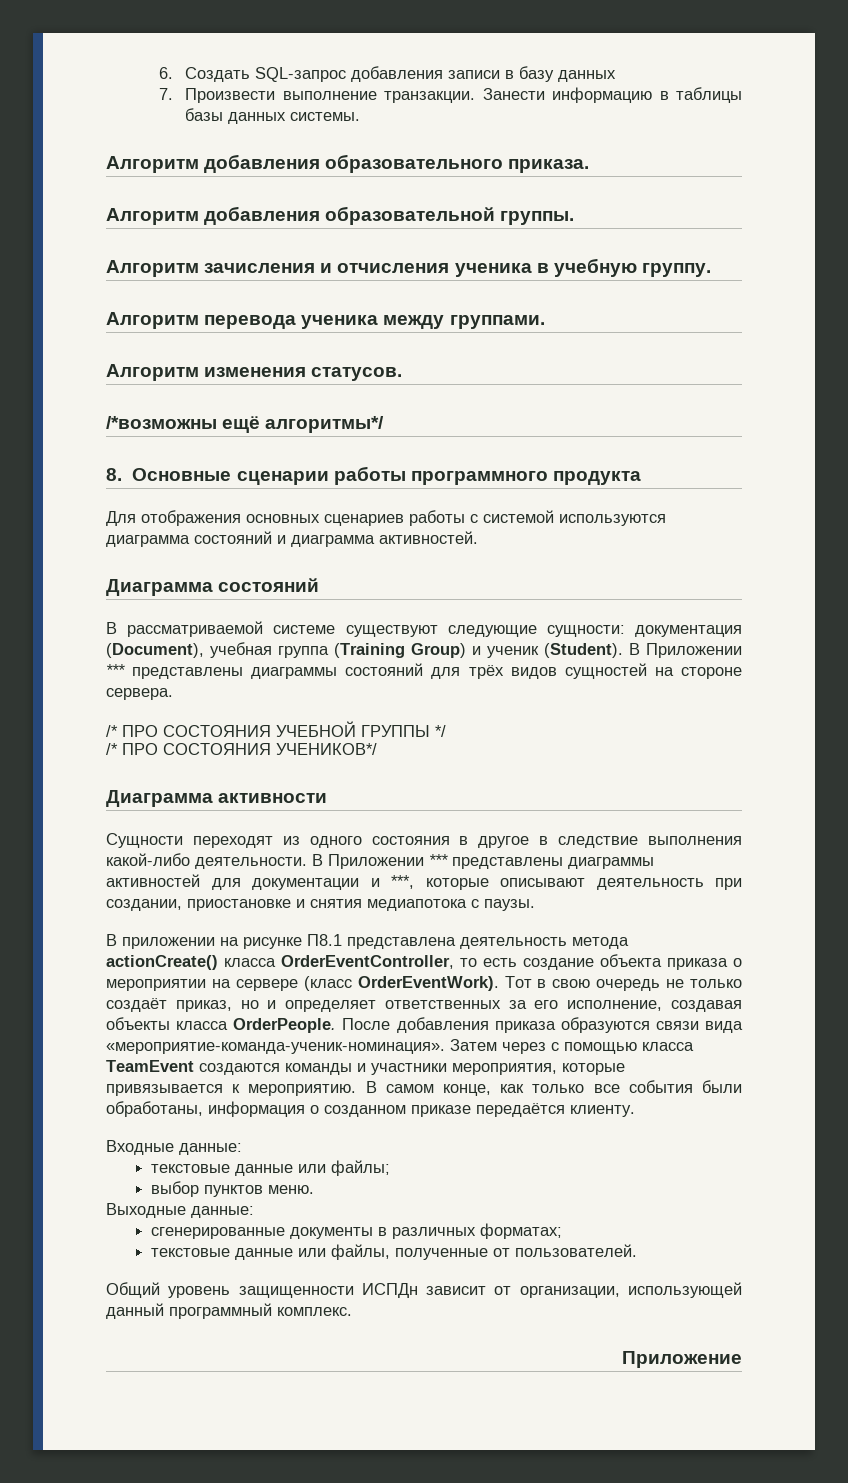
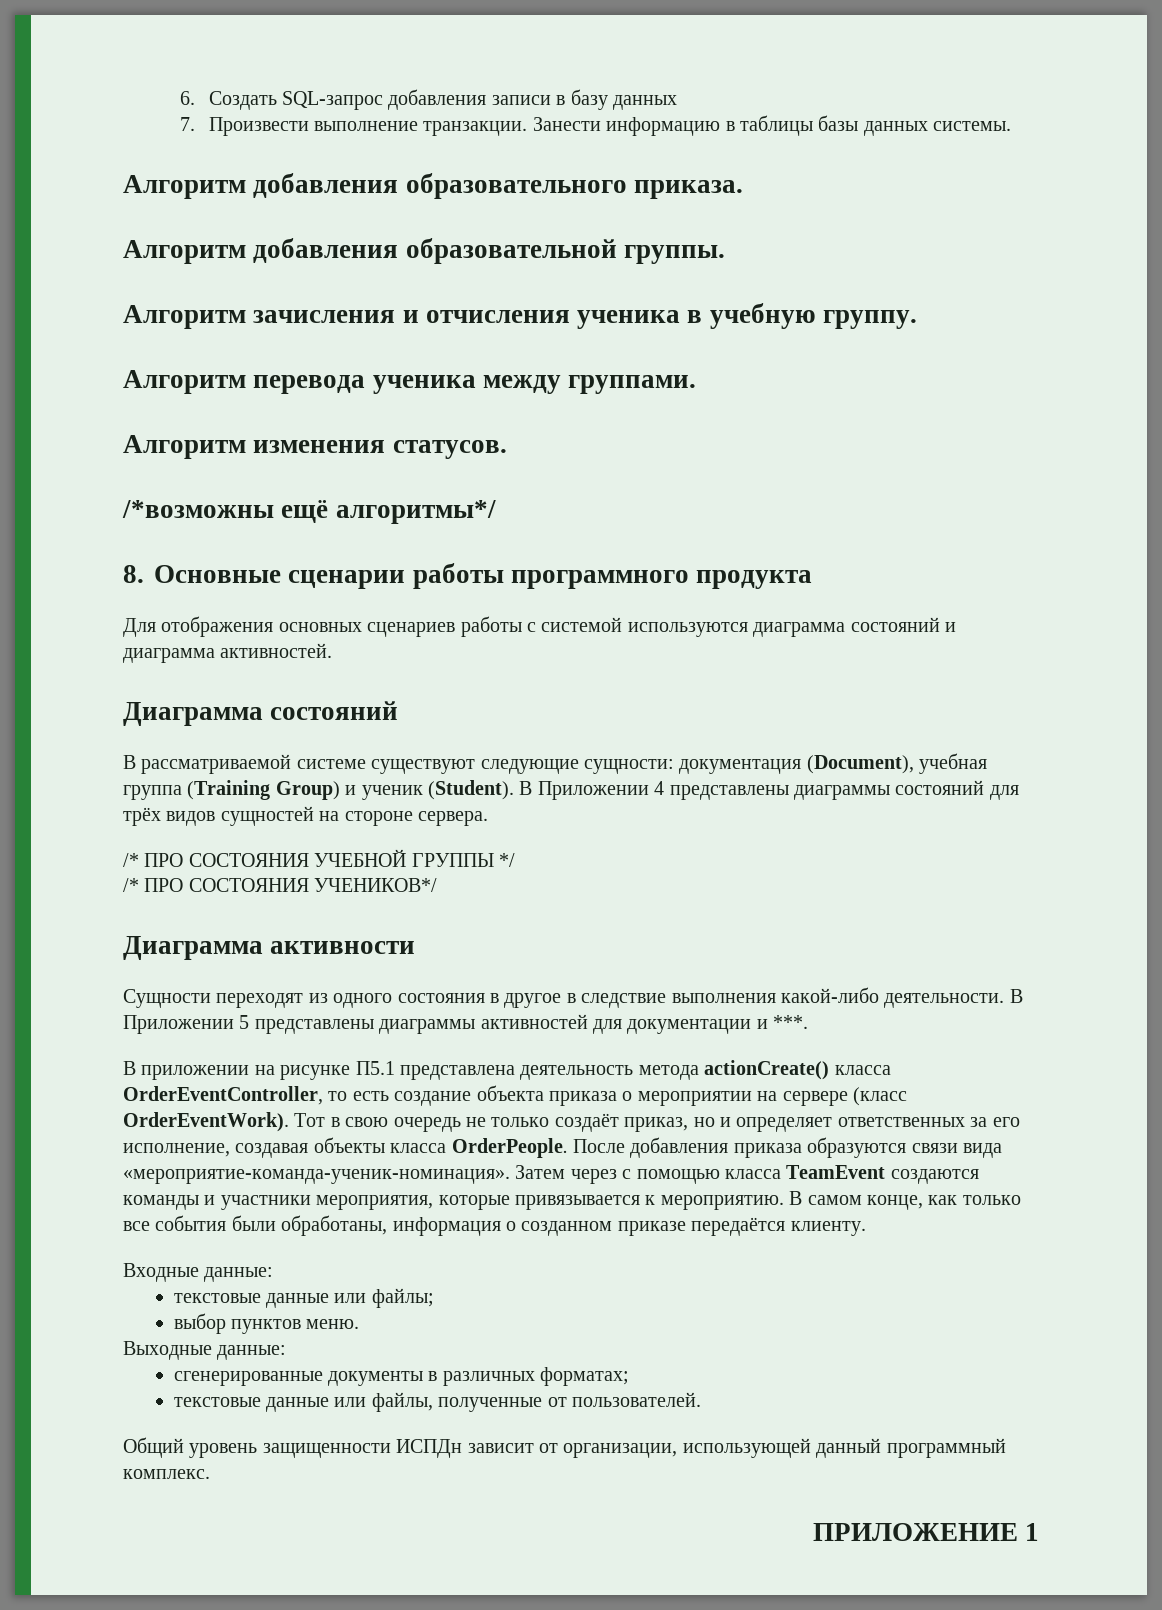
- В Приложении *** представлены диаграммы состояний для трёх видов сущностей на стороне сервера.
+ В Приложении 4 представлены диаграммы состояний для трёх видов сущностей на стороне сервера.
- В Приложении *** представлены диаграммы активностей для документации и ***, которые описывают деятельность при создании, приостановке и снятия медиапотока с паузы.
+ В Приложении 5 представлены диаграммы активностей для документации и ***.
- В приложении на рисунке П8.1 представлена деятельность метода actionCreate() класса OrderEventController, то есть создание объекта приказа о мероприятии на сервере (класс OrderEventWork).
+ В приложении на рисунке П5.1 представлена деятельность метода actionCreate() класса OrderEventController, то есть создание объекта приказа о мероприятии на сервере (класс OrderEventWork).
- Приложение
+ ПРИЛОЖЕНИЕ 1

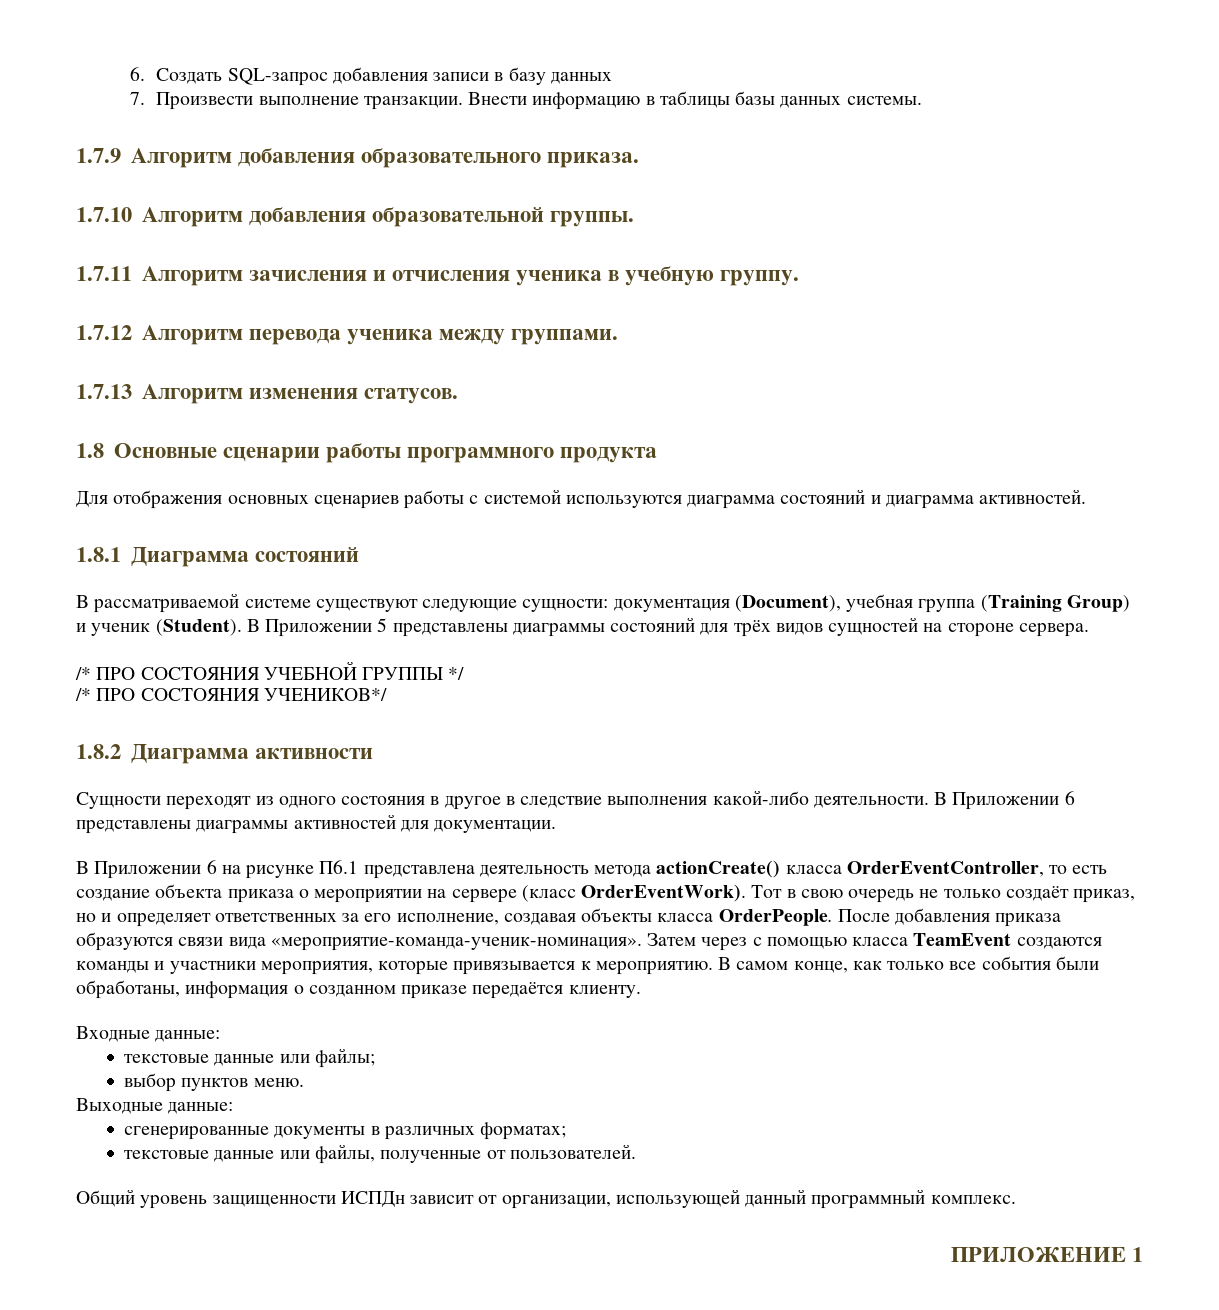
- Занести информацию в таблицы базы данных системы.
+ Внести информацию в таблицы базы данных системы.
- Алгоритм добавления образовательного приказа.
+ 1.7.9 Алгоритм добавления образовательного приказа.
- Алгоритм добавления образовательной группы.
+ 1.7.10 Алгоритм добавления образовательной группы.
- Алгоритм зачисления и отчисления ученика в учебную группу.
+ 1.7.11 Алгоритм зачисления и отчисления ученика в учебную группу.
- Алгоритм перевода ученика между группами.
+ 1.7.12 Алгоритм перевода ученика между группами.
- Алгоритм изменения статусов.
+ 1.7.13 Алгоритм изменения статусов.
- /*возможны ещё алгоритмы*/
- 8. Основные сценарии работы программного продукта
+ 1.8 Основные сценарии работы программного продукта
- Диаграмма состояний
+ 1.8.1 Диаграмма состояний
- В Приложении 4 представлены диаграммы состояний для трёх видов сущностей на стороне сервера.
+ В Приложении 5 представлены диаграммы состояний для трёх видов сущностей на стороне сервера.
- Диаграмма активности
+ 1.8.2 Диаграмма активности
- В Приложении 5 представлены диаграммы активностей для документации и ***.
- В приложении на рисунке П5.1 представлена деятельность метода actionCreate() класса OrderEventController, то есть создание объекта приказа о мероприятии на сервере (класс OrderEventWork).
+ В Приложении 6 представлены диаграммы активностей для документации.
+ В Приложении 6 на рисунке П6.1 представлена деятельность метода actionCreate() класса OrderEventController, то есть создание объекта приказа о мероприятии на сервере (класс OrderEventWork).

